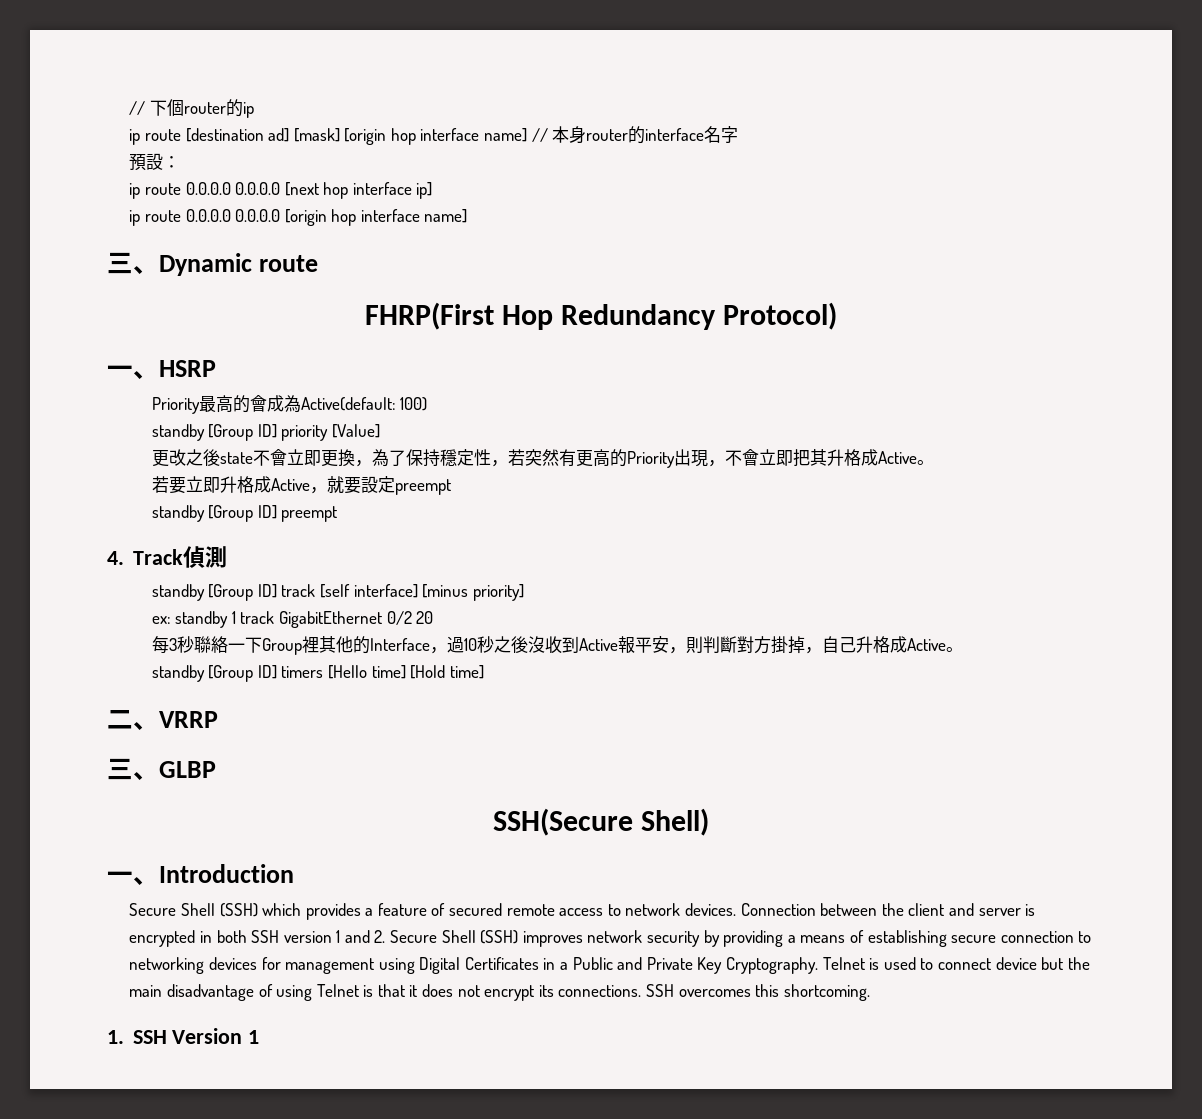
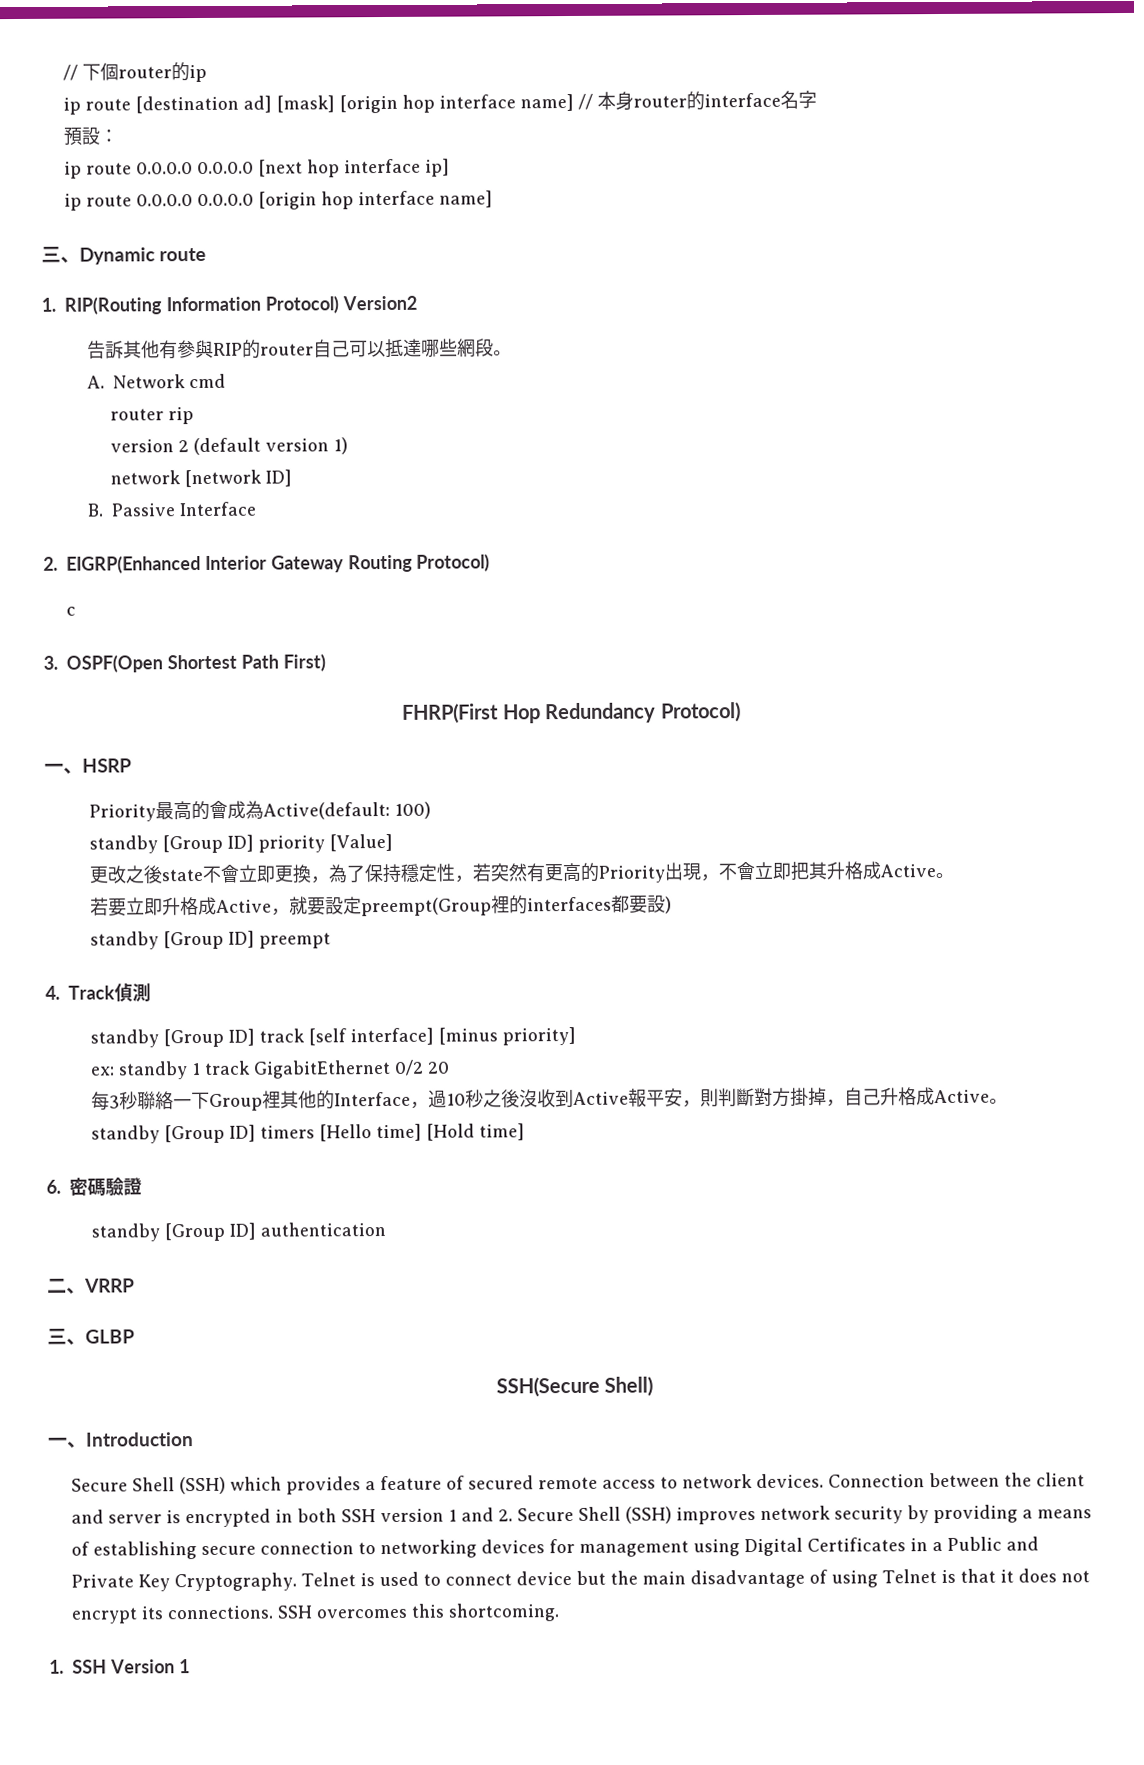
+ 1. RIP(Routing Information Protocol) Version2
+ 告訴其他有參與RIP的router自己可以抵達哪些網段。
+ A. Network cmd
+ router rip
+ version 2 (default version 1)
+ network [network ID]
+ B. Passive Interface
+ 2. EIGRP(Enhanced Interior Gateway Routing Protocol)
+ c
+ 3. OSPF(Open Shortest Path First)
- 若要立即升格成Active，就要設定preempt
+ 若要立即升格成Active，就要設定preempt(Group裡的interfaces都要設)
+ 6.密碼驗證
+ standby [Group ID] authentication

